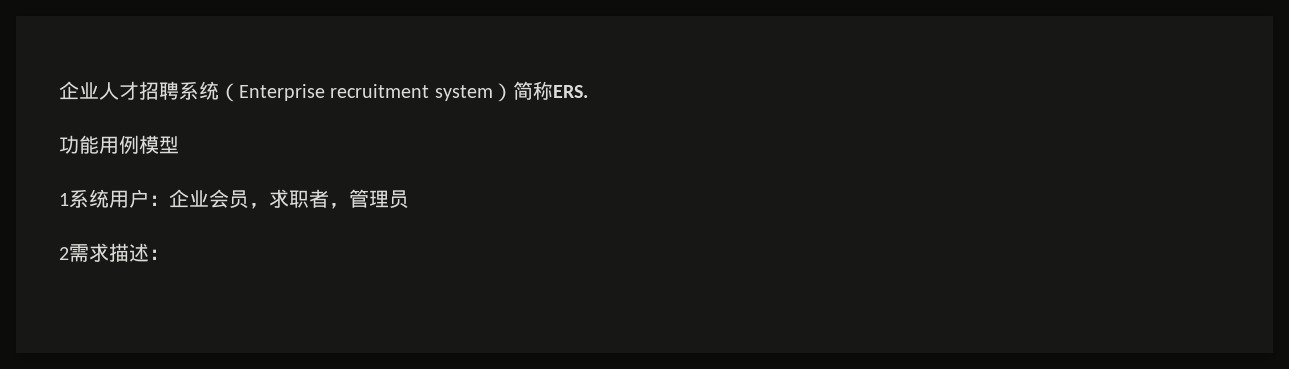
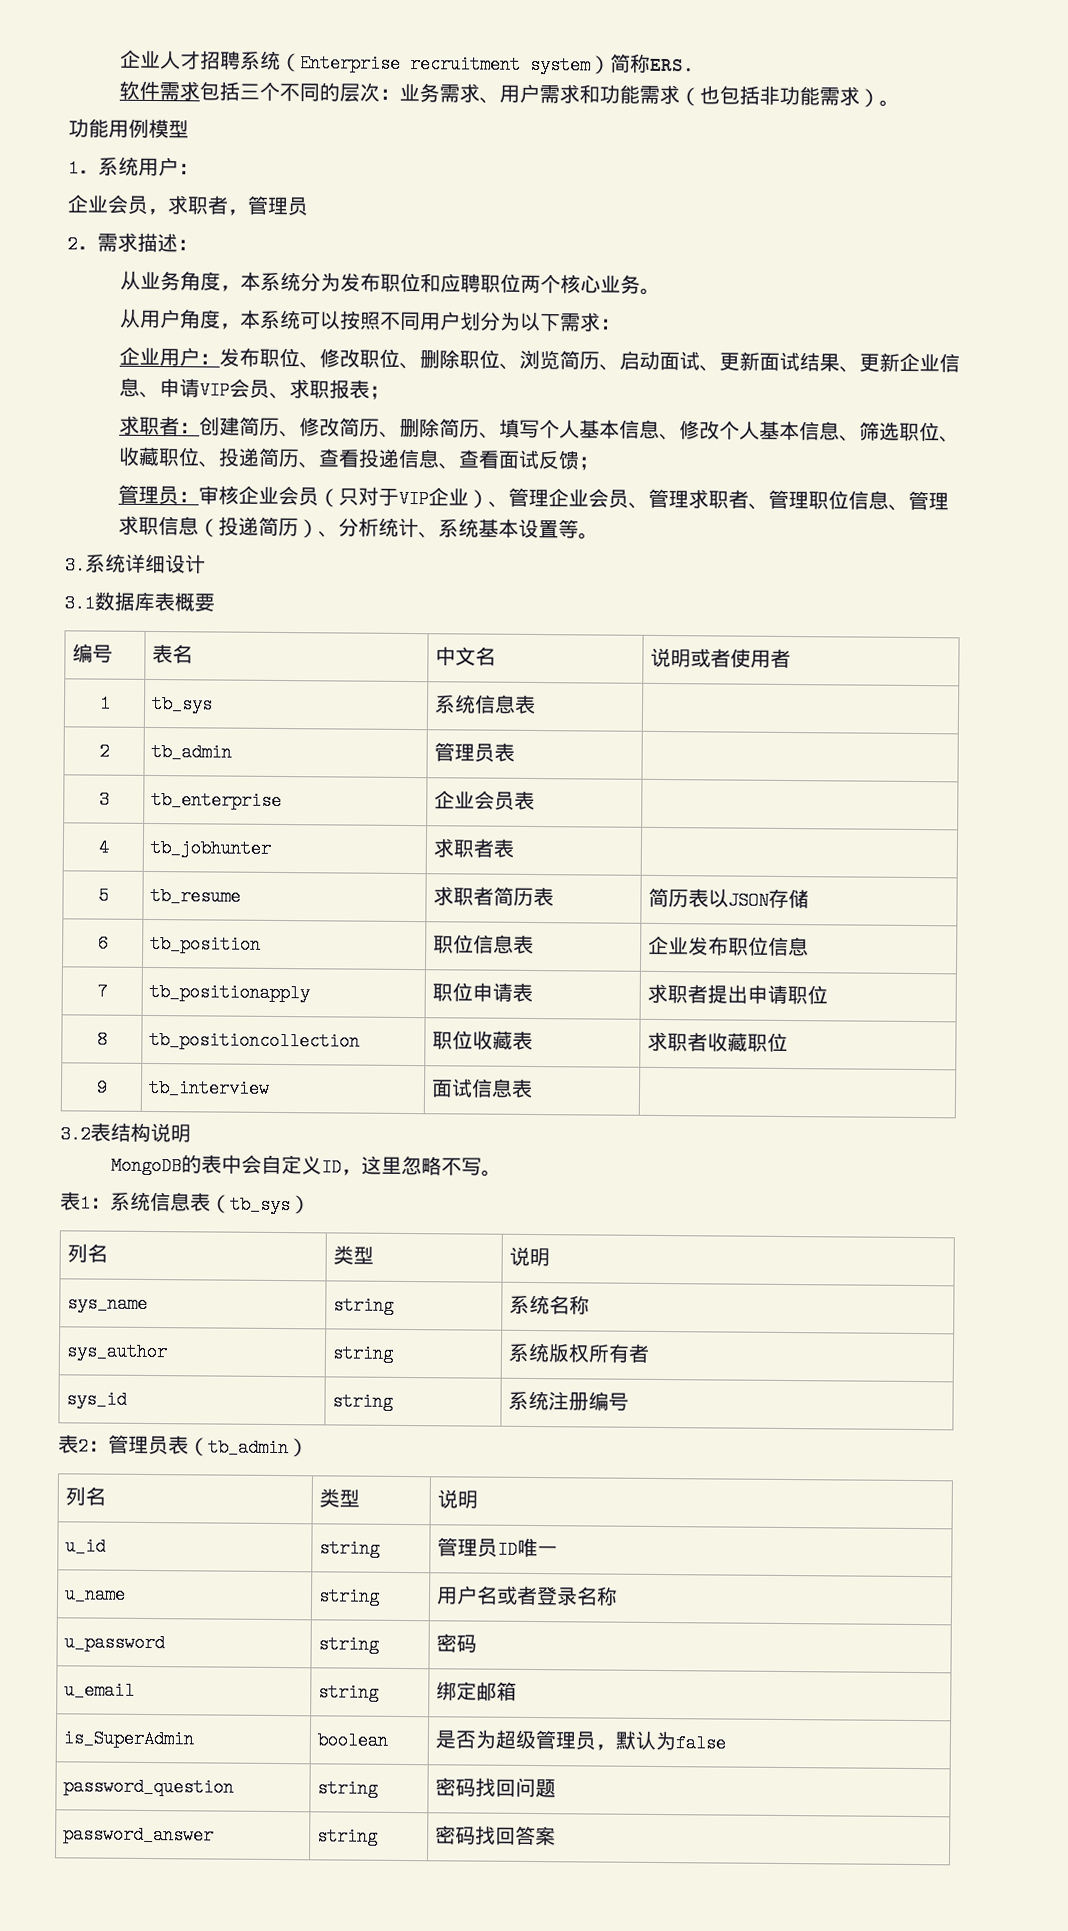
+ 软件需求包括三个不同的层次：业务需求、用户需求和功能需求（也包括非功能需求）。
- 1系统用户：企业会员，求职者，管理员
+ 1．系统用户：
+ 企业会员，求职者，管理员
- 2需求描述：
+ 2．需求描述：
+ 从业务角度，本系统分为发布职位和应聘职位两个核心业务。
+ 从用户角度，本系统可以按照不同用户划分为以下需求：
+ 企业用户：发布职位、修改职位、删除职位、浏览简历、启动面试、更新面试结果、更新企业信息、申请VIP会员、求职报表；
+ 求职者：创建简历、修改简历、删除简历、填写个人基本信息、修改个人基本信息、筛选职位、收藏职位、投递简历、查看投递信息、查看面试反馈；
+ 管理员：审核企业会员（只对于VIP企业）、管理企业会员、管理求职者、管理职位信息、管理求职信息（投递简历）、分析统计、系统基本设置等。
+ 3.系统详细设计
+ 3.1数据库表概要
+ 编号 | 表名 | 中文名 | 说明或者使用者
+ 1 | tb_sys | 系统信息表 |
+ 2 | tb_admin | 管理员表 |
+ 3 | tb_enterprise | 企业会员表 |
+ 4 | tb_jobhunter | 求职者表 |
+ 5 | tb_resume | 求职者简历表 | 简历表以JSON存储
+ 6 | tb_position | 职位信息表 | 企业发布职位信息
+ 7 | tb_positionapply | 职位申请表 | 求职者提出申请职位
+ 8 | tb_positioncollection | 职位收藏表 | 求职者收藏职位
+ 9 | tb_interview | 面试信息表 |
+ 3.2表结构说明
+ MongoDB的表中会自定义ID，这里忽略不写。
+ 表1：系统信息表（tb_sys）
+ 列名 | 类型 | 说明
+ sys_name | string | 系统名称
+ sys_author | string | 系统版权所有者
+ sys_id | string | 系统注册编号
+ 表2：管理员表（tb_admin）
+ 列名 | 类型 | 说明
+ u_id | string | 管理员ID唯一
+ u_name | string | 用户名或者登录名称
+ u_password | string | 密码
+ u_email | string | 绑定邮箱
+ is_SuperAdmin | boolean | 是否为超级管理员，默认为false
+ password_question | string | 密码找回问题
+ password_answer | string | 密码找回答案

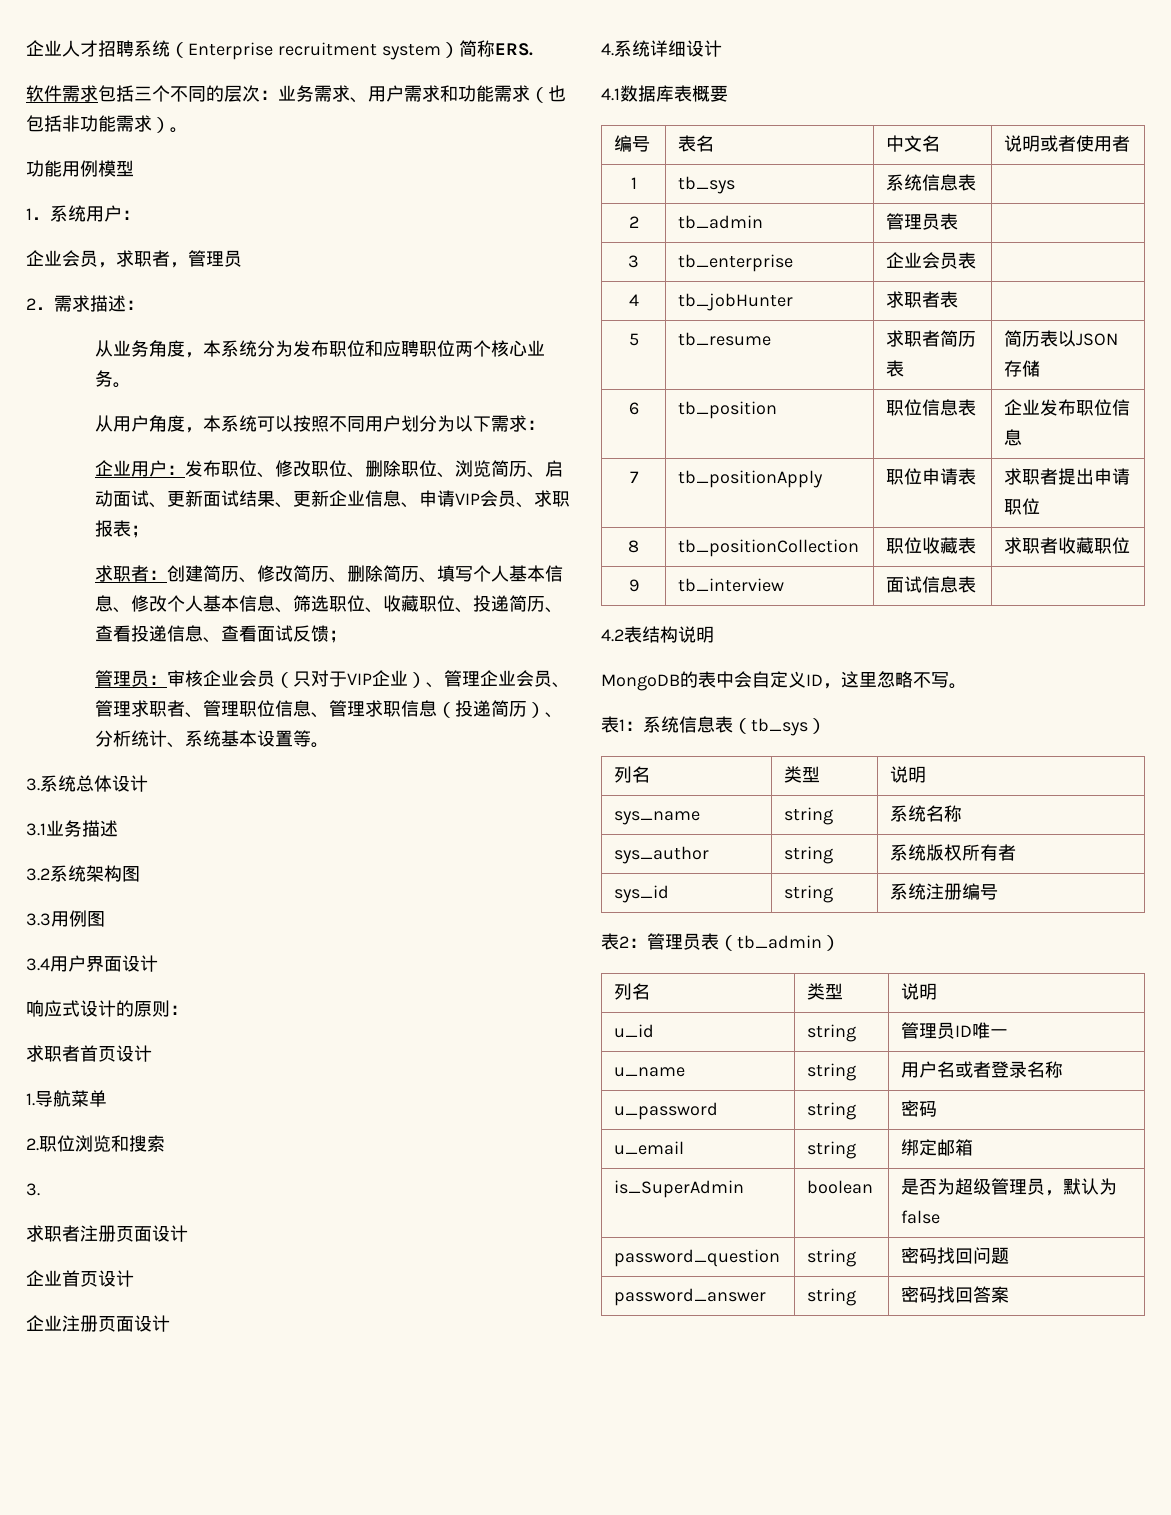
- 3.系统详细设计
+ 3.系统总体设计
+ 3.1业务描述
+ 3.2系统架构图
+ 3.3用例图
+ 3.4用户界面设计
+ 响应式设计的原则：
+ 求职者首页设计
+ 1.导航菜单
+ 2.职位浏览和搜索
+ 3.
+ 求职者注册页面设计
+ 企业首页设计
+ 企业注册页面设计
+ 4.系统详细设计
- 3.1数据库表概要
+ 4.1数据库表概要
- 4 | tb_jobhunter | 求职者表 |
+ 4 | tb_jobHunter | 求职者表 |
- 7 | tb_positionapply | 职位申请表 | 求职者提出申请职位
+ 7 | tb_positionApply | 职位申请表 | 求职者提出申请职位
- 8 | tb_positioncollection | 职位收藏表 | 求职者收藏职位
+ 8 | tb_positionCollection | 职位收藏表 | 求职者收藏职位
- 3.2表结构说明
+ 4.2表结构说明

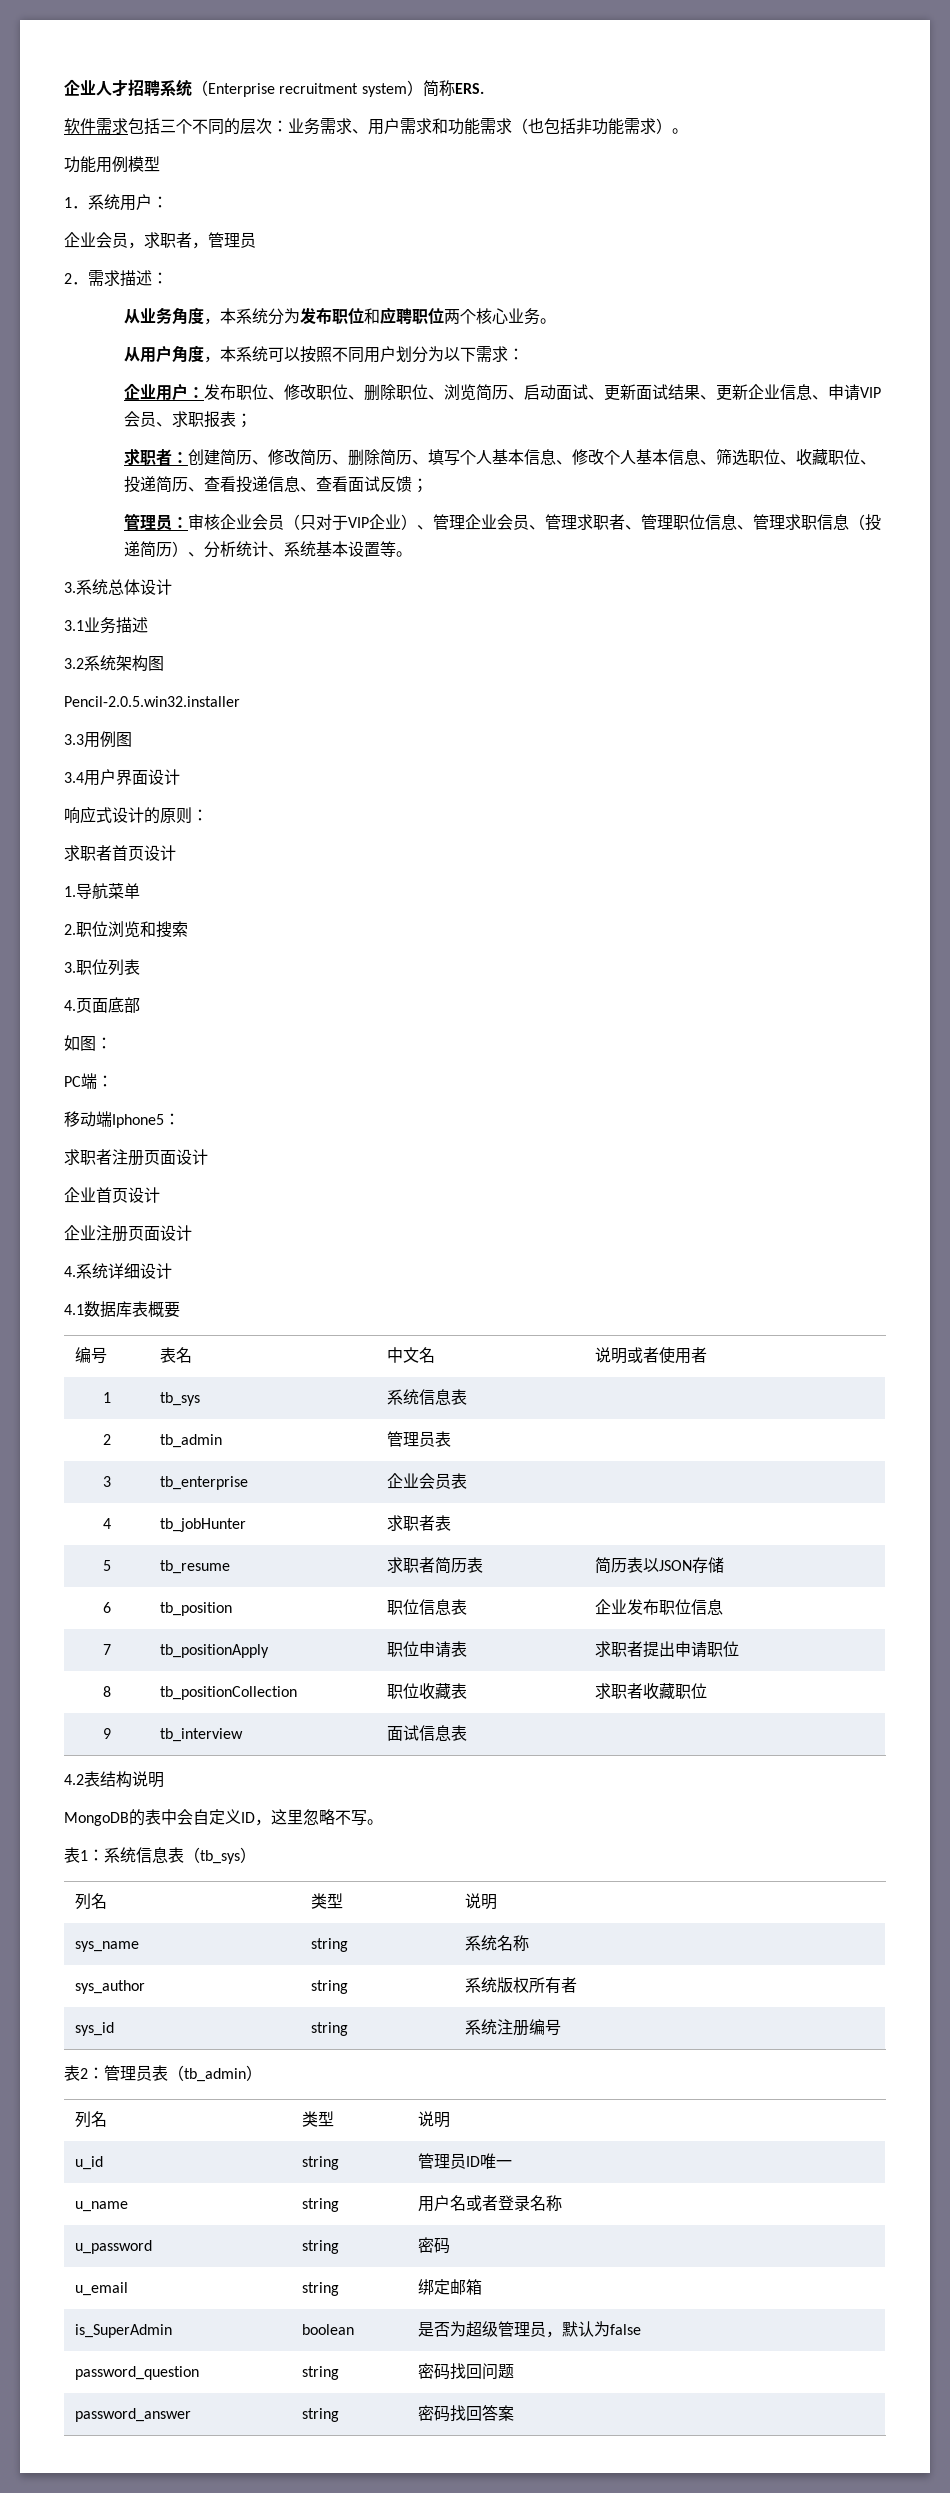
+ Pencil-2.0.5.win32.installer
  2.职位浏览和搜索
- 3.
+ 3.职位列表
+ 4.页面底部
+ 如图：
+ PC端：
+ 移动端Iphone5：

